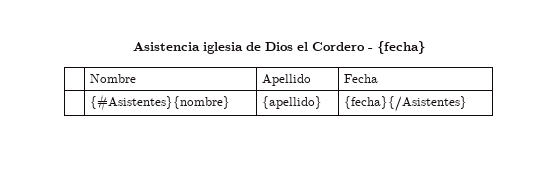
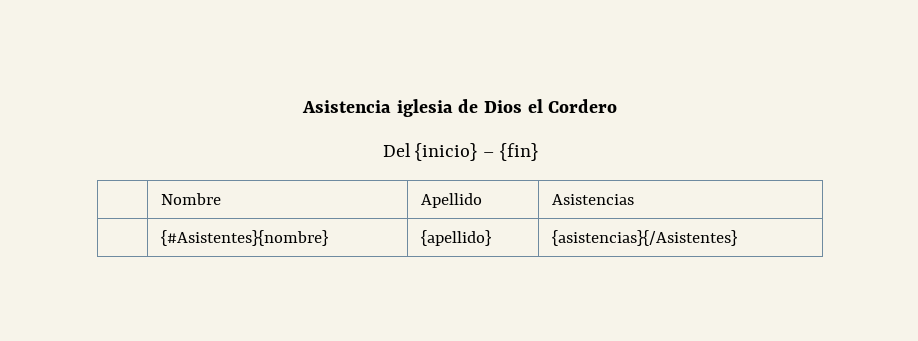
- Asistencia iglesia de Dios el Cordero - {fecha}
+ Asistencia iglesia de Dios el Cordero
+ Del {inicio} – {fin}
- | Nombre | Apellido | Fecha
+ | Nombre | Apellido | Asistencias
- | {#Asistentes}{nombre} | {apellido} | {fecha}{/Asistentes}
+ | {#Asistentes}{nombre} | {apellido} | {asistencias}{/Asistentes}

